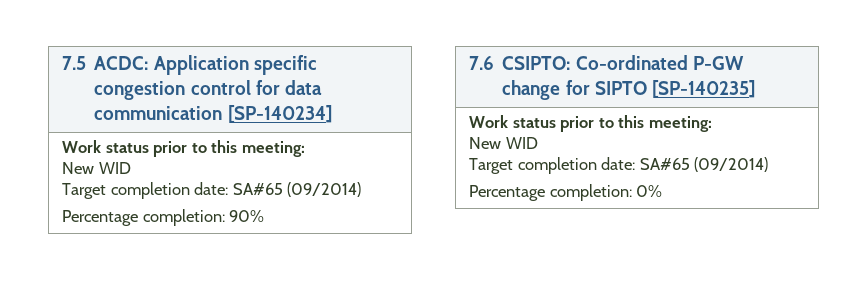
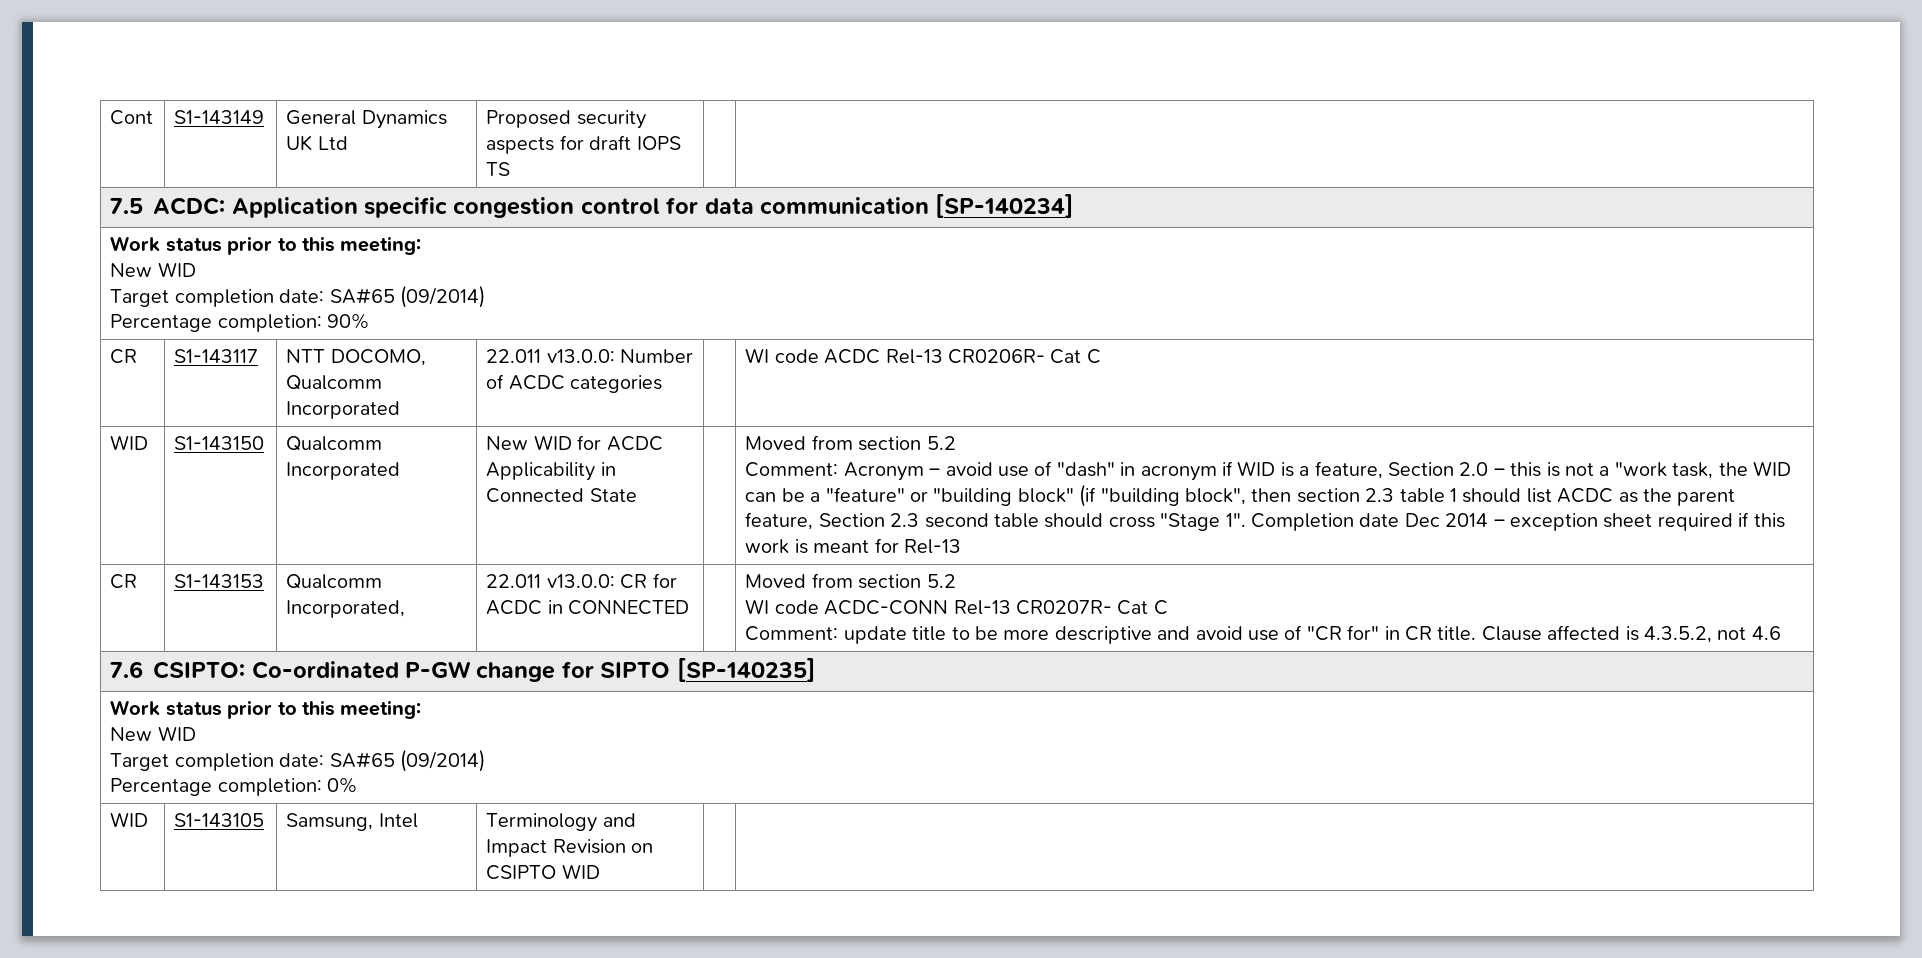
+ Cont | S1-143149 | General Dynamics UK Ltd | Proposed security aspects for draft IOPS TS | |
+ CR | S1-143117 | NTT DOCOMO, Qualcomm Incorporated | 22.011 v13.0.0: Number of ACDC categories | | WI code ACDC Rel-13 CR0206R- Cat C
+ WID | S1-143150 | Qualcomm Incorporated | New WID for ACDC Applicability in Connected State | | Moved from section 5.2
+ Comment: Acronym – avoid use of "dash" in acronym if WID is a feature, Section 2.0 – this is not a "work task, the WID can be a "feature" or "building block" (if "building block", then section 2.3 table 1 should list ACDC as the parent feature, Section 2.3 second table should cross "Stage 1". Completion date Dec 2014 – exception sheet required if this work is meant for Rel-13
+ CR | S1-143153 | Qualcomm Incorporated, | 22.011 v13.0.0: CR for ACDC in CONNECTED | | Moved from section 5.2
+ WI code ACDC-CONN Rel-13 CR0207R- Cat C
+ Comment: update title to be more descriptive and avoid use of "CR for" in CR title. Clause affected is 4.3.5.2, not 4.6
+ WID | S1-143105 | Samsung, Intel | Terminology and Impact Revision on CSIPTO WID | |

